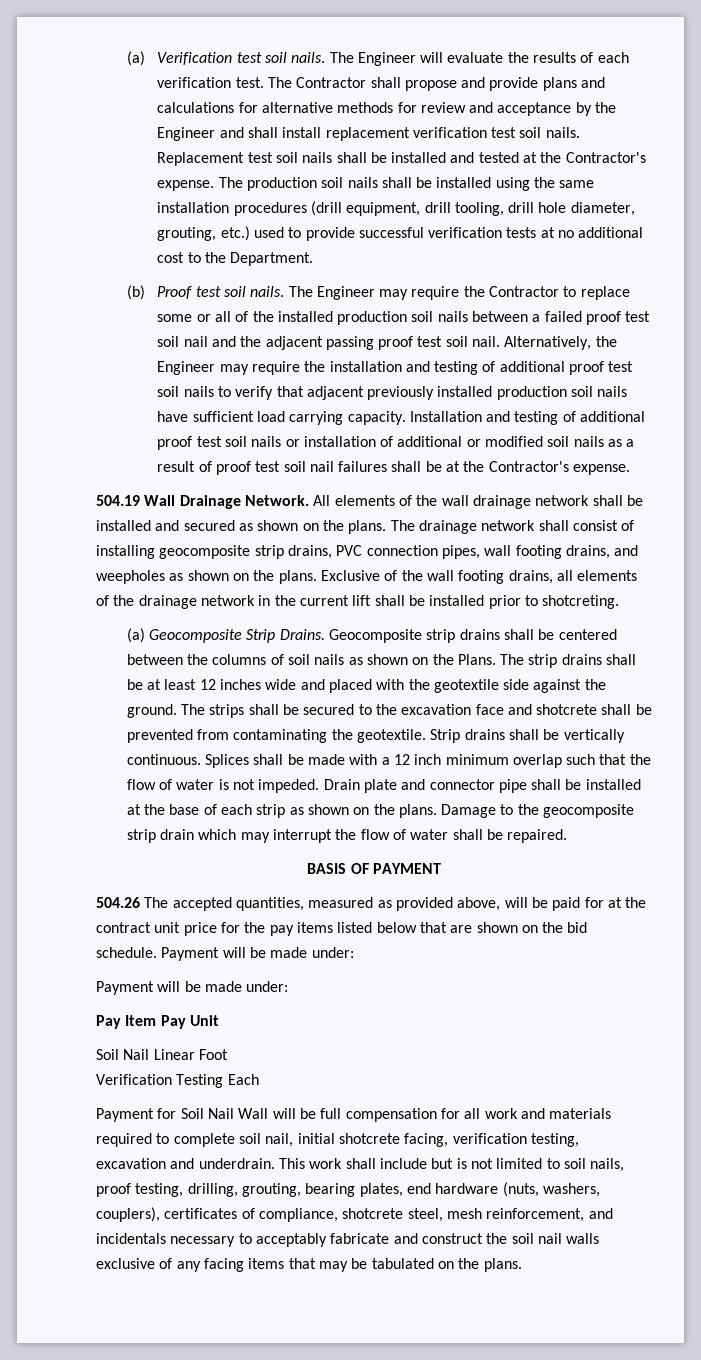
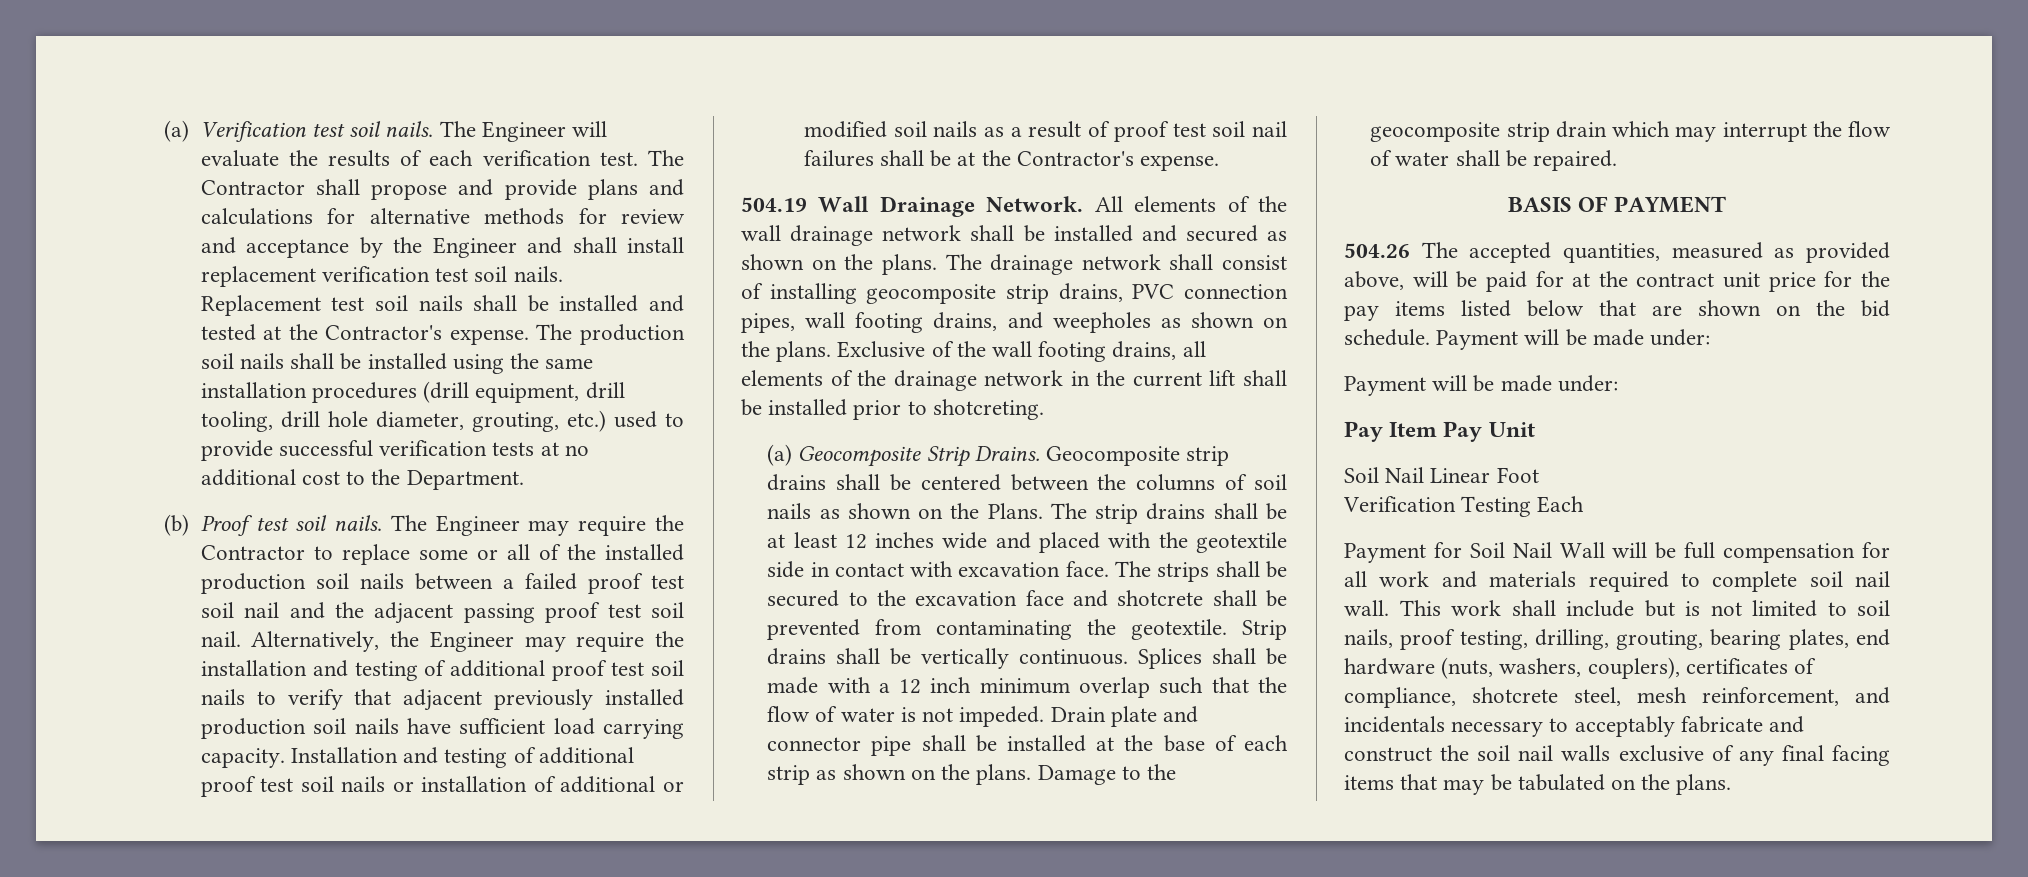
- The strip drains shall be at least 12 inches wide and placed with the geotextile side against the ground.
+ The strip drains shall be at least 12 inches wide and placed with the geotextile side in contact with excavation face.
- Payment for Soil Nail Wall will be full compensation for all work and materials required to complete soil nail, initial shotcrete facing, verification testing, excavation and underdrain.
+ Payment for Soil Nail Wall will be full compensation for all work and materials required to complete soil nail wall.
- This work shall include but is not limited to soil nails, proof testing, drilling, grouting, bearing plates, end hardware (nuts, washers, couplers), certificates of compliance, shotcrete steel, mesh reinforcement, and incidentals necessary to acceptably fabricate and construct the soil nail walls exclusive of any facing items that may be tabulated on the plans.
+ This work shall include but is not limited to soil nails, proof testing, drilling, grouting, bearing plates, end hardware (nuts, washers, couplers), certificates of compliance, shotcrete steel, mesh reinforcement, and incidentals necessary to acceptably fabricate and construct the soil nail walls exclusive of any final facing items that may be tabulated on the plans.

